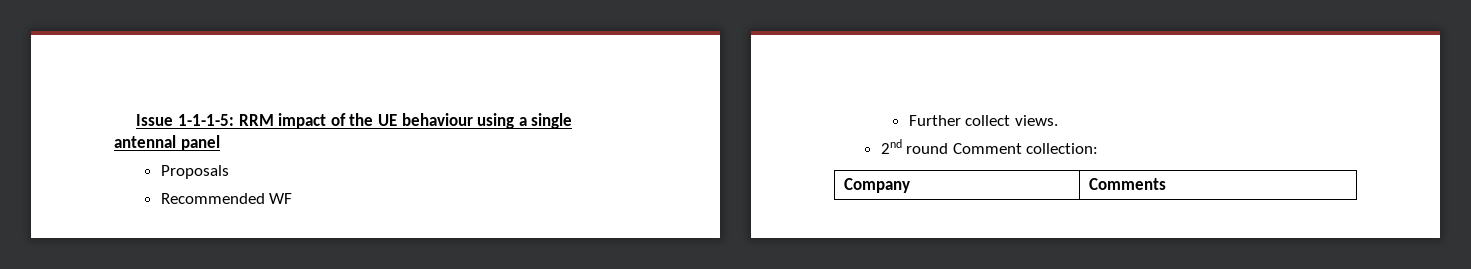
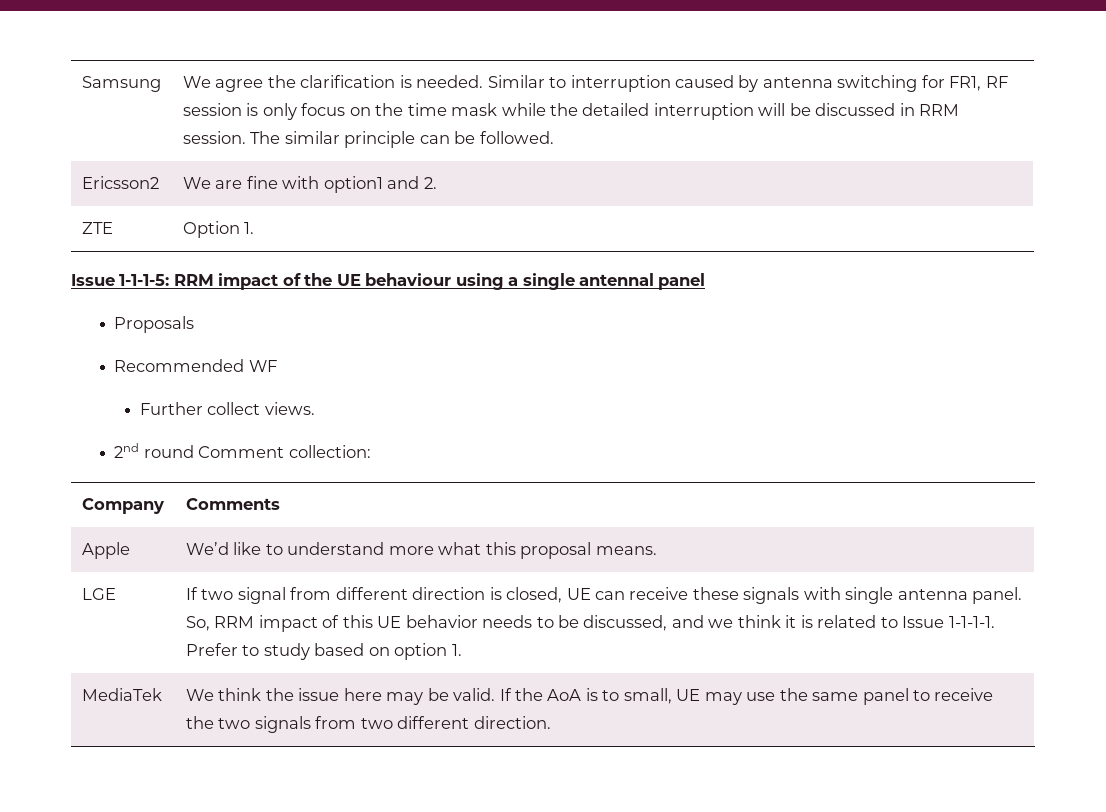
+ Samsung | We agree the clarification is needed. Similar to interruption caused by antenna switching for FR1, RF session is only focus on the time mask while the detailed interruption will be discussed in RRM session. The similar principle can be followed.
+ Ericsson2 | We are fine with option1 and 2.
+ ZTE | Option 1.
+ Apple | We’d like to understand more what this proposal means.
+ LGE | If two signal from different direction is closed, UE can receive these signals with single antenna panel. So, RRM impact of this UE behavior needs to be discussed, and we think it is related to Issue 1-1-1-1. Prefer to study based on option 1.
+ MediaTek | We think the issue here may be valid. If the AoA is to small, UE may use the same panel to receive the two signals from two different direction.

